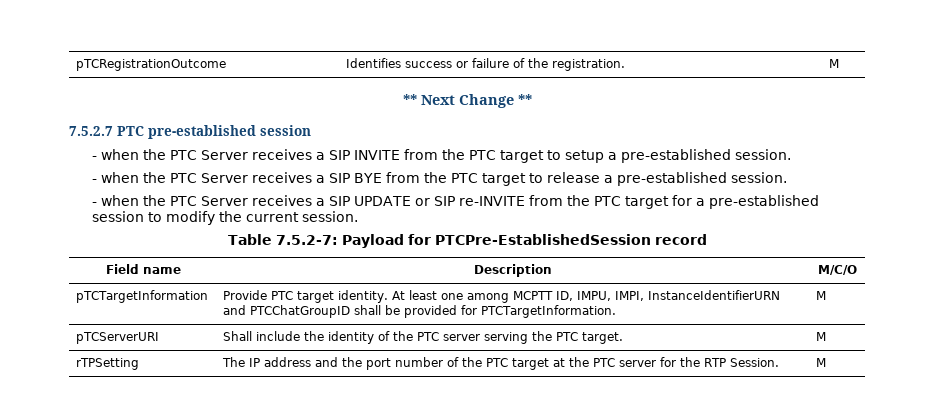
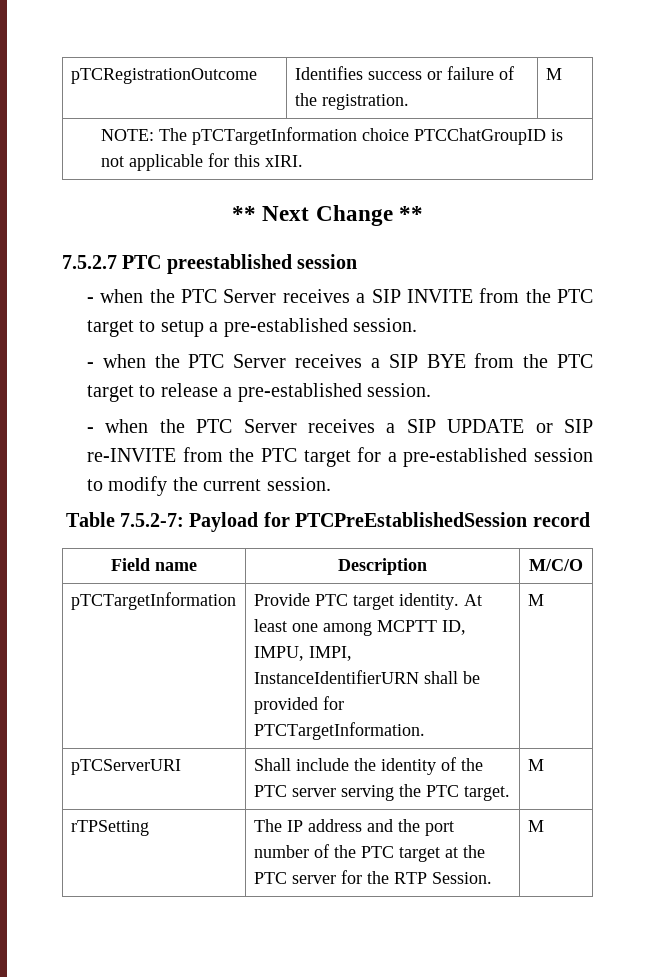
+ NOTE: The pTCTargetInformation choice PTCChatGroupID is not applicable for this xIRI.
- 7.5.2.7 PTC pre-established session
+ 7.5.2.7 PTC preestablished session
- Table 7.5.2-7: Payload for PTCPre-EstablishedSession record
+ Table 7.5.2-7: Payload for PTCPreEstablishedSession record
- pTCTargetInformation | Provide PTC target identity. At least one among MCPTT ID, IMPU, IMPI, InstanceIdentifierURN and PTCChatGroupID shall be provided for PTCTargetInformation. | M
+ pTCTargetInformation | Provide PTC target identity. At least one among MCPTT ID, IMPU, IMPI, InstanceIdentifierURN shall be provided for PTCTargetInformation. | M

